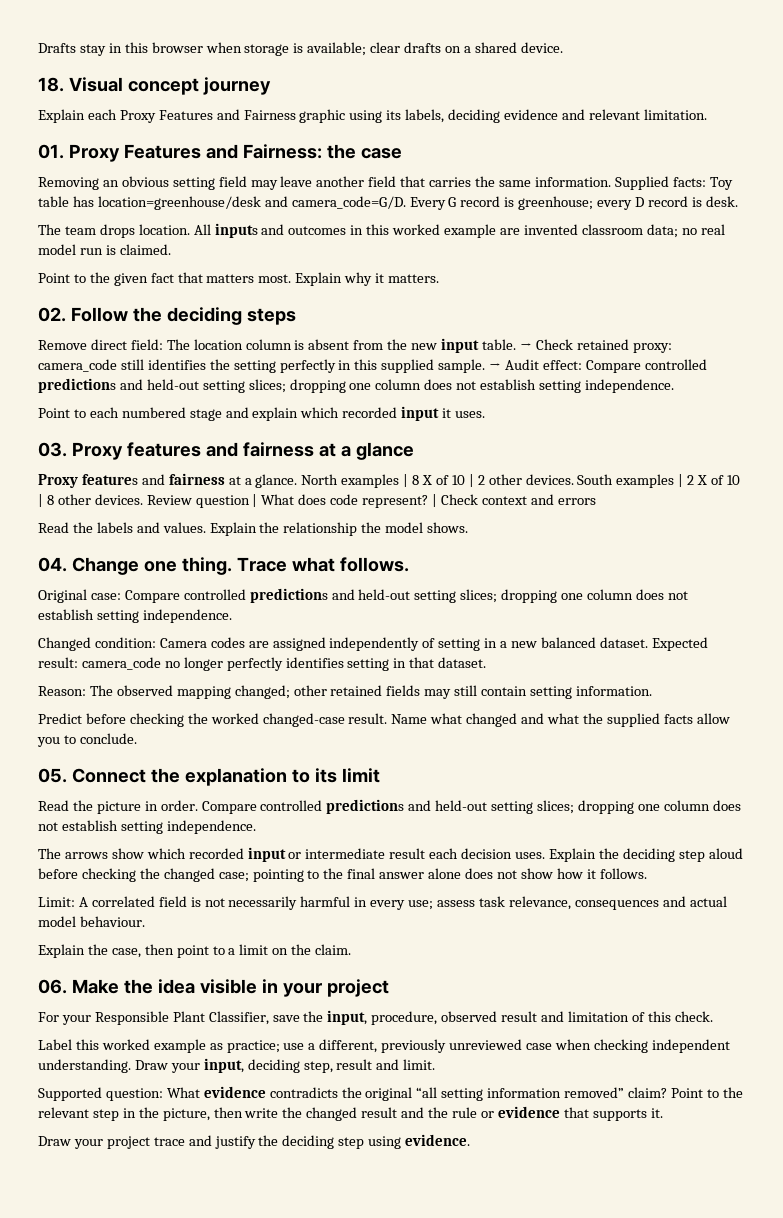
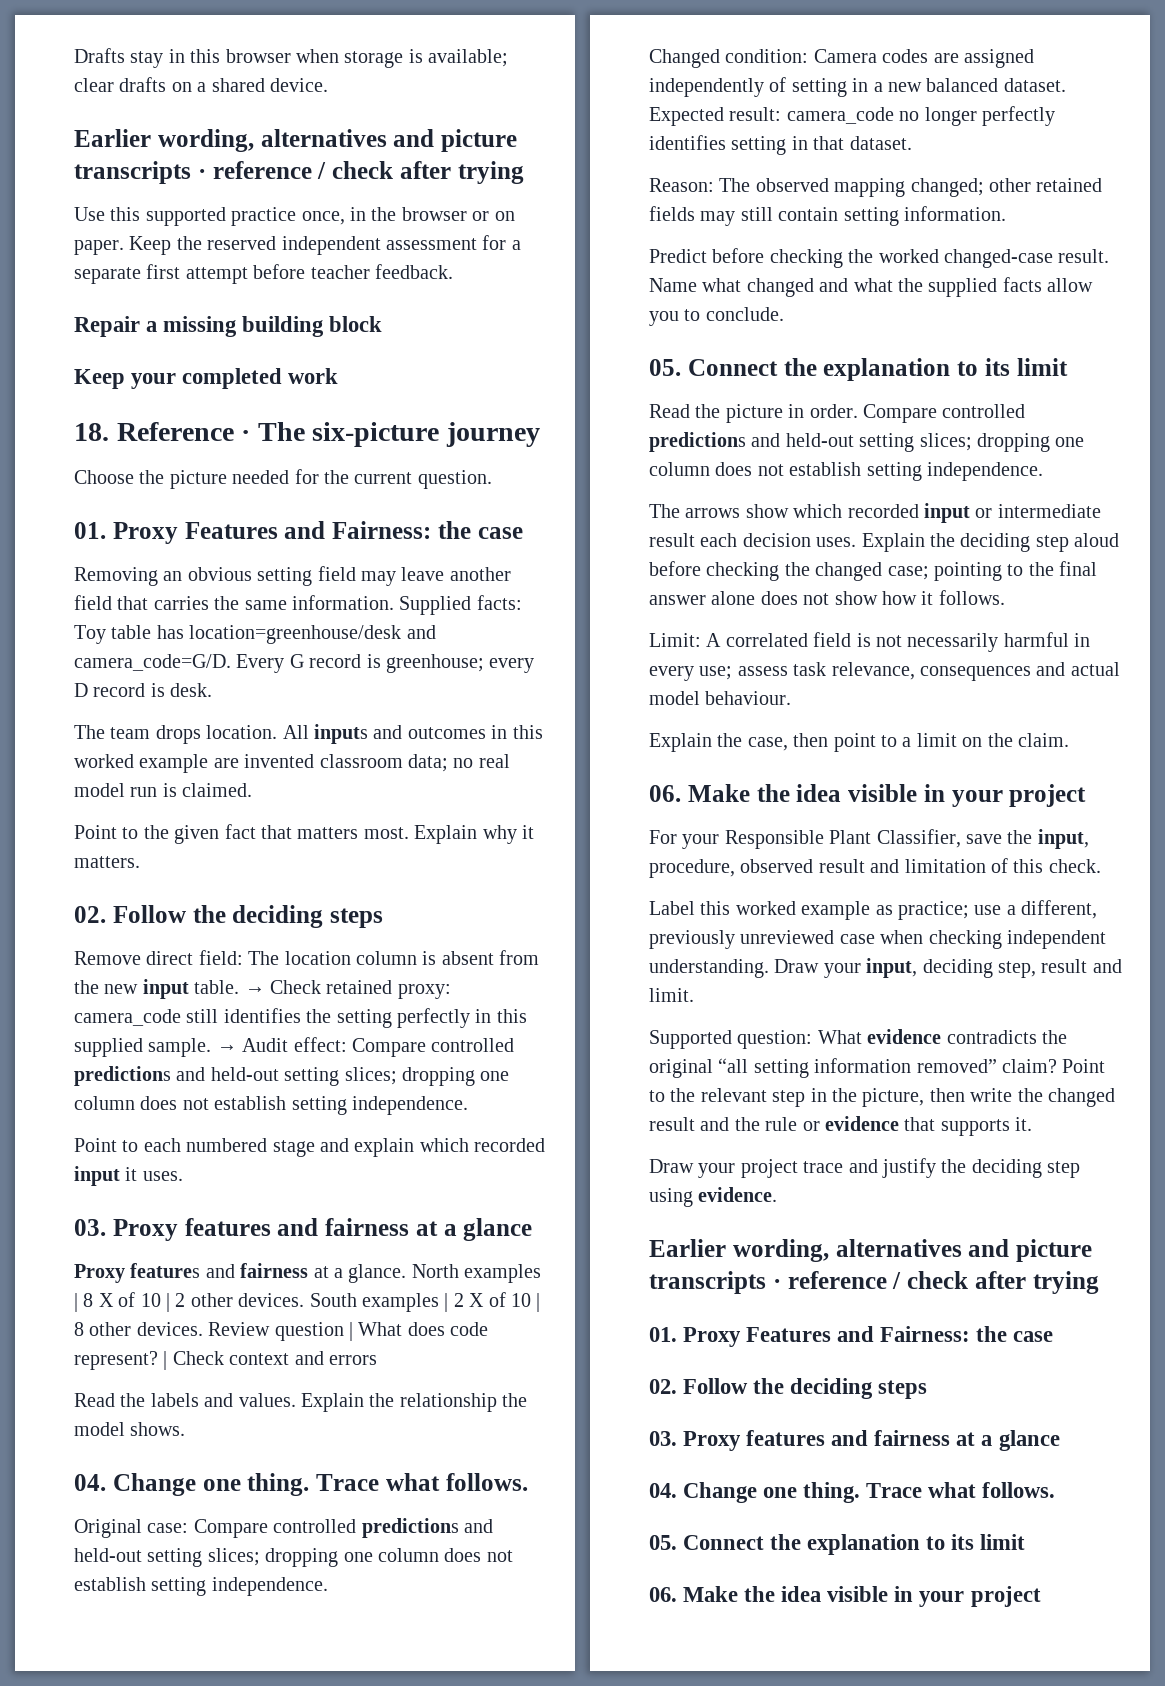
  Drafts stay in this browser when storage is available; clear drafts on a shared device.
- 18. Visual concept journey
- Explain each Proxy Features and Fairness graphic using its labels, deciding evidence and relevant limitation.
+ Earlier wording, alternatives and picture transcripts · reference / check after trying
+ Use this supported practice once, in the browser or on paper. Keep the reserved independent assessment for a separate first attempt before teacher feedback.
+ Repair a missing building block
+ Keep your completed work
+ 18. Reference · The six-picture journey
+ Choose the picture needed for the current question.
  Draw your project trace and justify the deciding step using evidence.
+ Earlier wording, alternatives and picture transcripts · reference / check after trying
+ 01. Proxy Features and Fairness: the case
+ 02. Follow the deciding steps
+ 03. Proxy features and fairness at a glance
+ 04. Change one thing. Trace what follows.
+ 05. Connect the explanation to its limit
+ 06. Make the idea visible in your project

